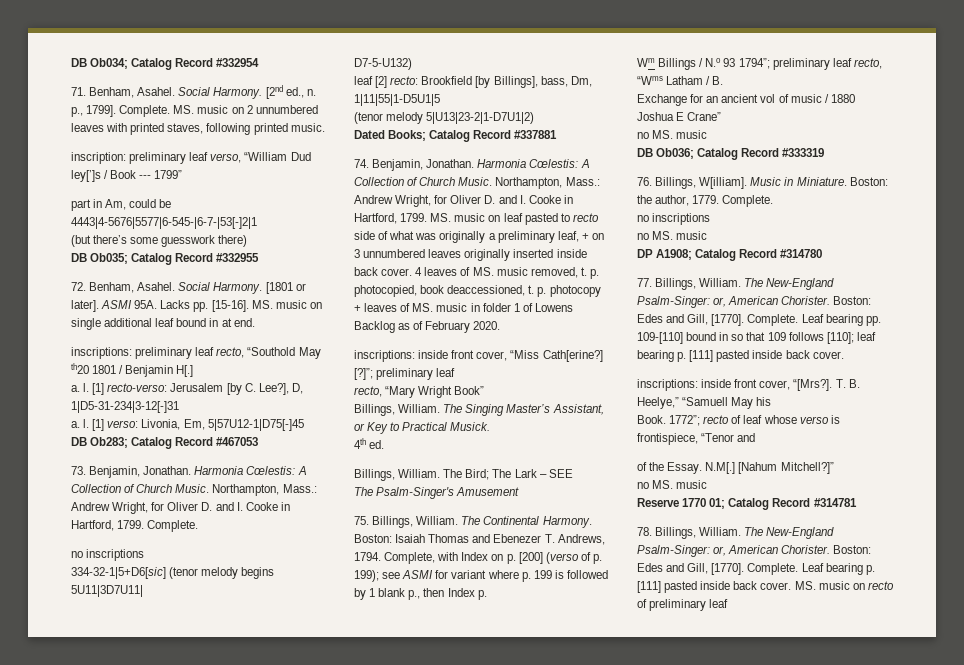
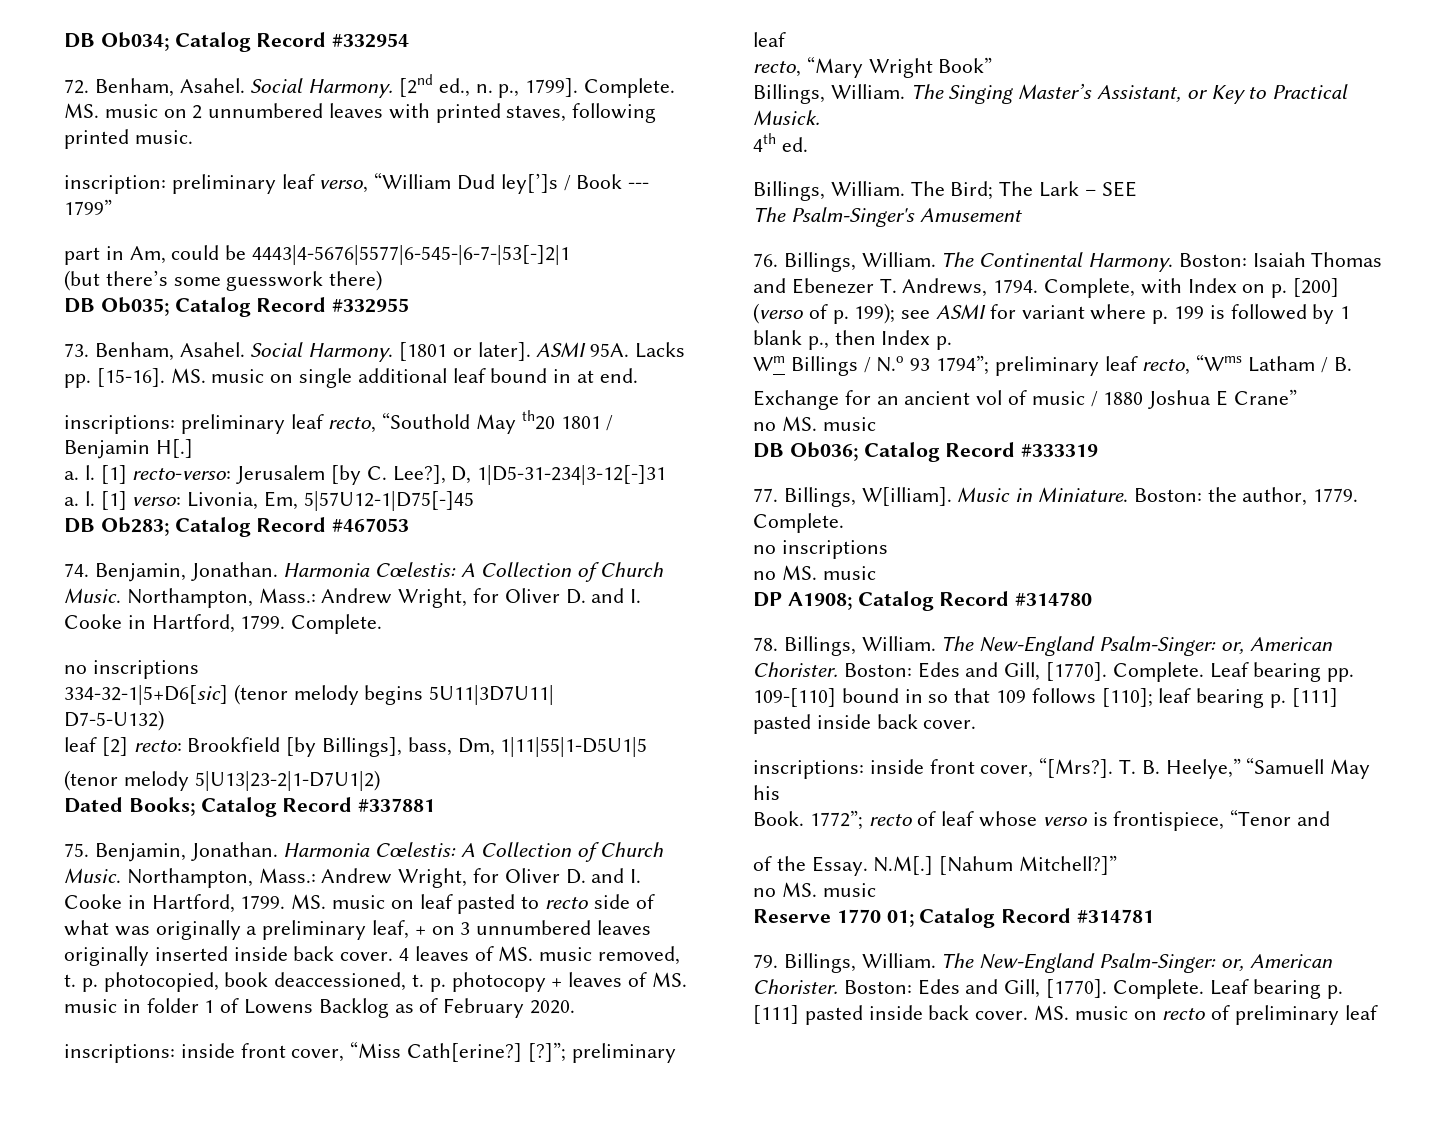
- 71. Benham, Asahel.
+ 72. Benham, Asahel.
- 72. Benham, Asahel.
+ 73. Benham, Asahel.
- 73. Benjamin, Jonathan.
+ 74. Benjamin, Jonathan.
- 74. Benjamin, Jonathan.
+ 75. Benjamin, Jonathan.
- 75. Billings, William.
+ 76. Billings, William.
- 76. Billings, W[illiam].
+ 77. Billings, W[illiam].
- 77. Billings, William.
+ 78. Billings, William.
- 78. Billings, William.
+ 79. Billings, William.

